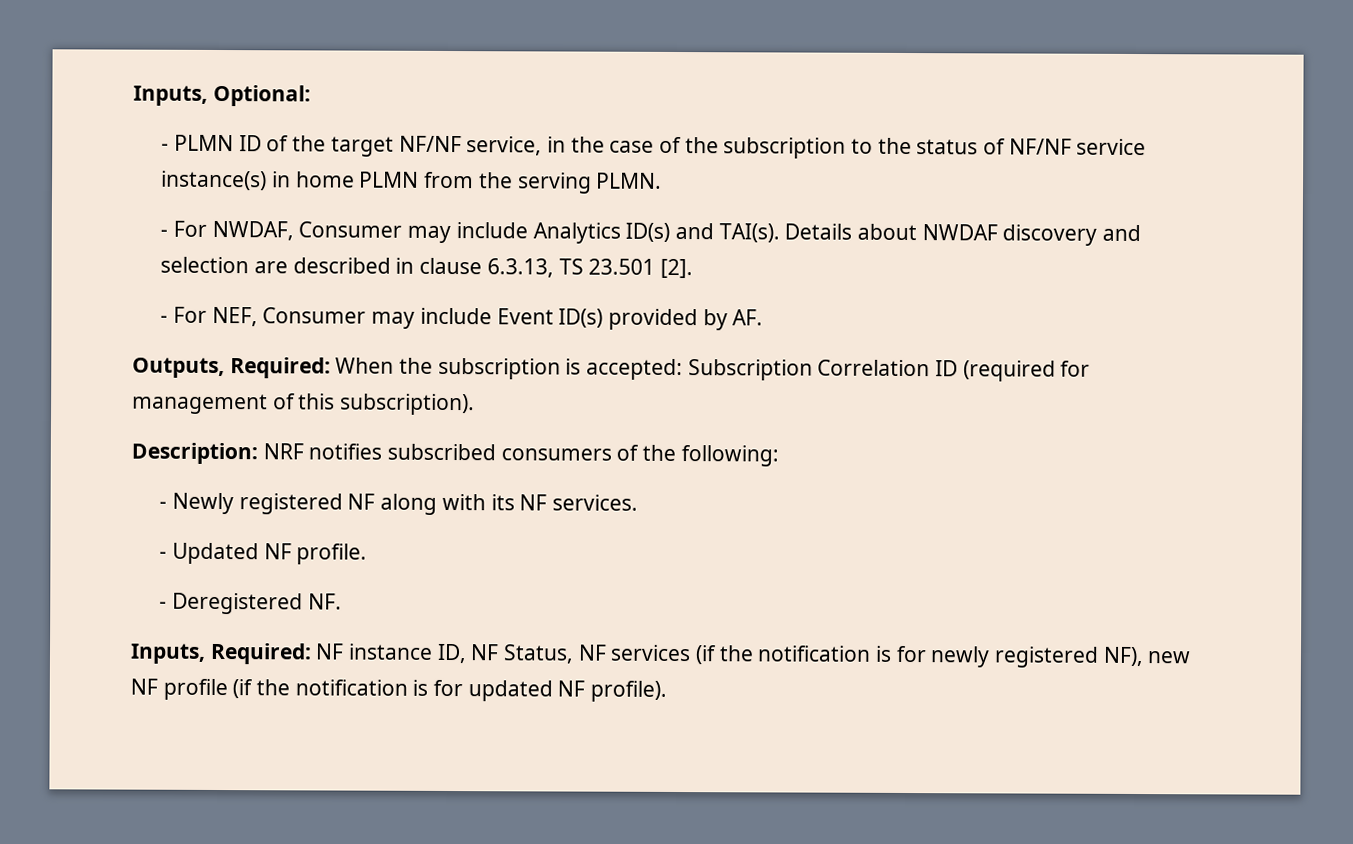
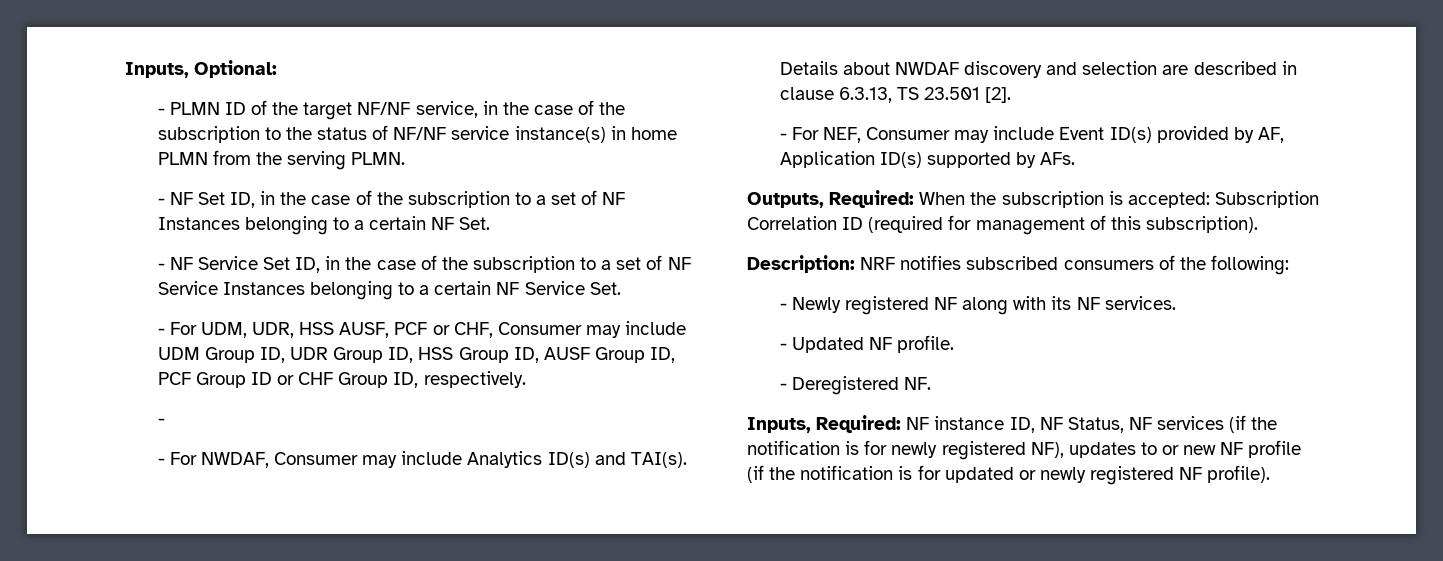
+ - NF Set ID, in the case of the subscription to a set of NF Instances belonging to a certain NF Set.
+ - NF Service Set ID, in the case of the subscription to a set of NF Service Instances belonging to a certain NF Service Set.
+ - For UDM, UDR, HSS AUSF, PCF or CHF, Consumer may include UDM Group ID, UDR Group ID, HSS Group ID, AUSF Group ID, PCF Group ID or CHF Group ID, respectively.
+ -
- - For NEF, Consumer may include Event ID(s) provided by AF.
+ - For NEF, Consumer may include Event ID(s) provided by AF, Application ID(s) supported by AFs.
- Inputs, Required: NF instance ID, NF Status, NF services (if the notification is for newly registered NF), new NF profile (if the notification is for updated NF profile).
+ Inputs, Required: NF instance ID, NF Status, NF services (if the notification is for newly registered NF), updates to or new NF profile (if the notification is for updated or newly registered NF profile).

